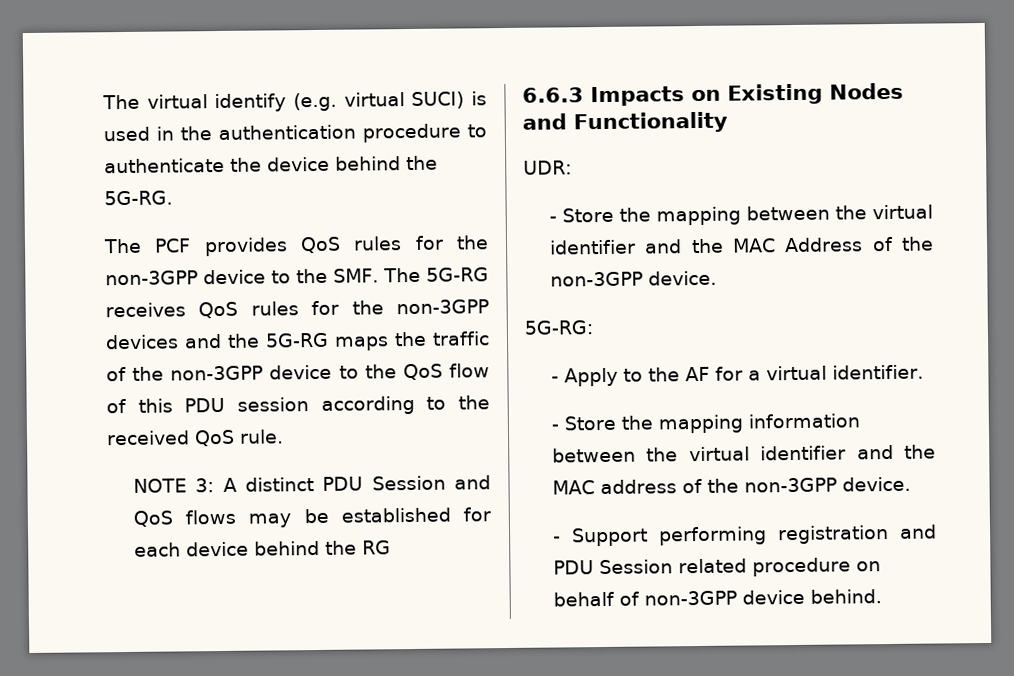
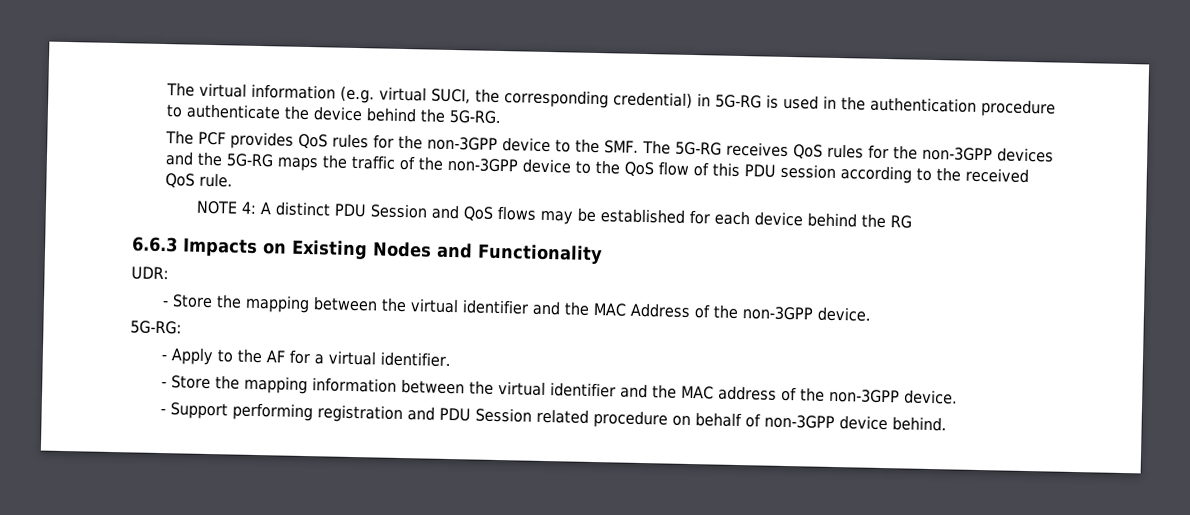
- The virtual identify (e.g. virtual SUCI) is used in the authentication procedure to authenticate the device behind the 5G-RG.
+ The virtual information (e.g. virtual SUCI, the corresponding credential) in 5G-RG is used in the authentication procedure to authenticate the device behind the 5G-RG.
- NOTE 3: A distinct PDU Session and QoS flows may be established for each device behind the RG
+ NOTE 4: A distinct PDU Session and QoS flows may be established for each device behind the RG

